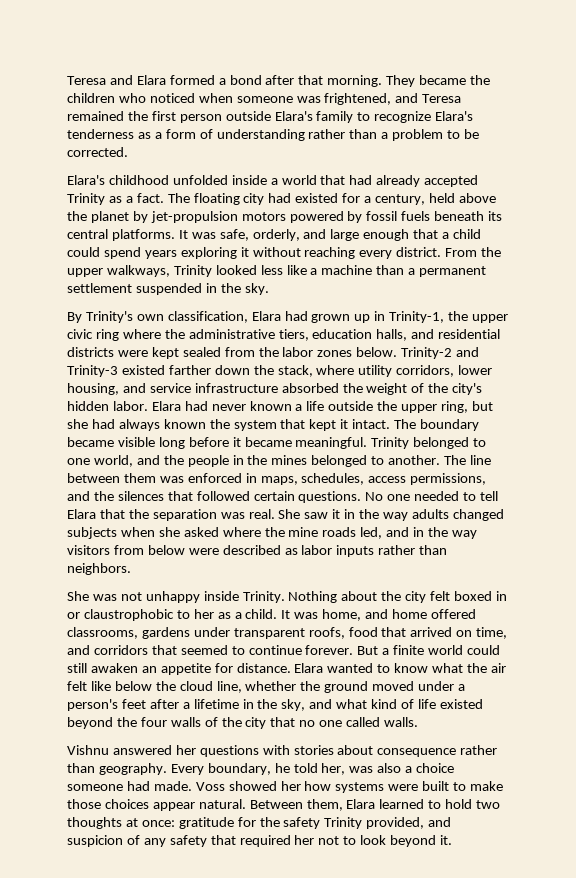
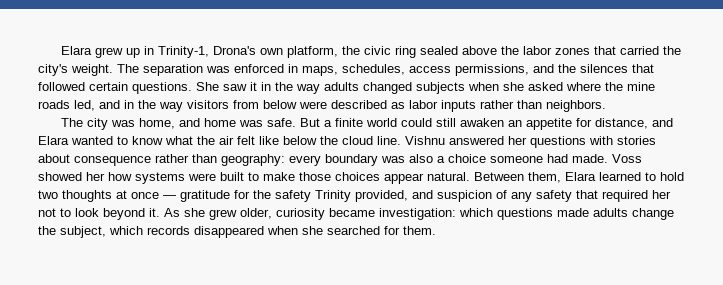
- Teresa and Elara formed a bond after that morning. They became the children who noticed when someone was frightened, and Teresa remained the first person outside Elara's family to recognize Elara's tenderness as a form of understanding rather than a problem to be corrected.
- Elara's childhood unfolded inside a world that had already accepted Trinity as a fact. The floating city had existed for a century, held above the planet by jet-propulsion motors powered by fossil fuels beneath its central platforms. It was safe, orderly, and large enough that a child could spend years exploring it without reaching every district. From the upper walkways, Trinity looked less like a machine than a permanent settlement suspended in the sky.
- By Trinity's own classification, Elara had grown up in Trinity-1, the upper civic ring where the administrative tiers, education halls, and residential districts were kept sealed from the labor zones below. Trinity-2 and Trinity-3 existed farther down the stack, where utility corridors, lower housing, and service infrastructure absorbed the weight of the city's hidden labor. Elara had never known a life outside the upper ring, but she had always known the system that kept it intact. The boundary became visible long before it became meaningful. Trinity belonged to one world, and the people in the mines belonged to another. The line between them was enforced in maps, schedules, access permissions, and the silences that followed certain questions.
+ Elara grew up in Trinity-1, Drona's own platform, the civic ring sealed above the labor zones that carried the city's weight. The separation was enforced in maps, schedules, access permissions, and the silences that followed certain questions.
- No one needed to tell Elara that the separation was real.
- She was not unhappy inside Trinity. Nothing about the city felt boxed in or claustrophobic to her as a child. It was home, and home offered classrooms, gardens under transparent roofs, food that arrived on time, and corridors that seemed to continue forever.
+ The city was home, and home was safe.
- But a finite world could still awaken an appetite for distance. Elara wanted to know what the air felt like below the cloud line, whether the ground moved under a person's feet after a lifetime in the sky, and what kind of life existed beyond the four walls of the city that no one called walls.
- Vishnu answered her questions with stories about consequence rather than geography. Every boundary, he told her, was also a choice someone had made.
+ But a finite world could still awaken an appetite for distance, and Elara wanted to know what the air felt like below the cloud line. Vishnu answered her questions with stories about consequence rather than geography: every boundary was also a choice someone had made.
- Between them, Elara learned to hold two thoughts at once: gratitude for the safety Trinity provided, and suspicion of any safety that required her not to look beyond it.
+ Between them, Elara learned to hold two thoughts at once — gratitude for the safety Trinity provided, and suspicion of any safety that required her not to look beyond it.
+ As she grew older, curiosity became investigation: which questions made adults change the subject, which records disappeared when she searched for them.

